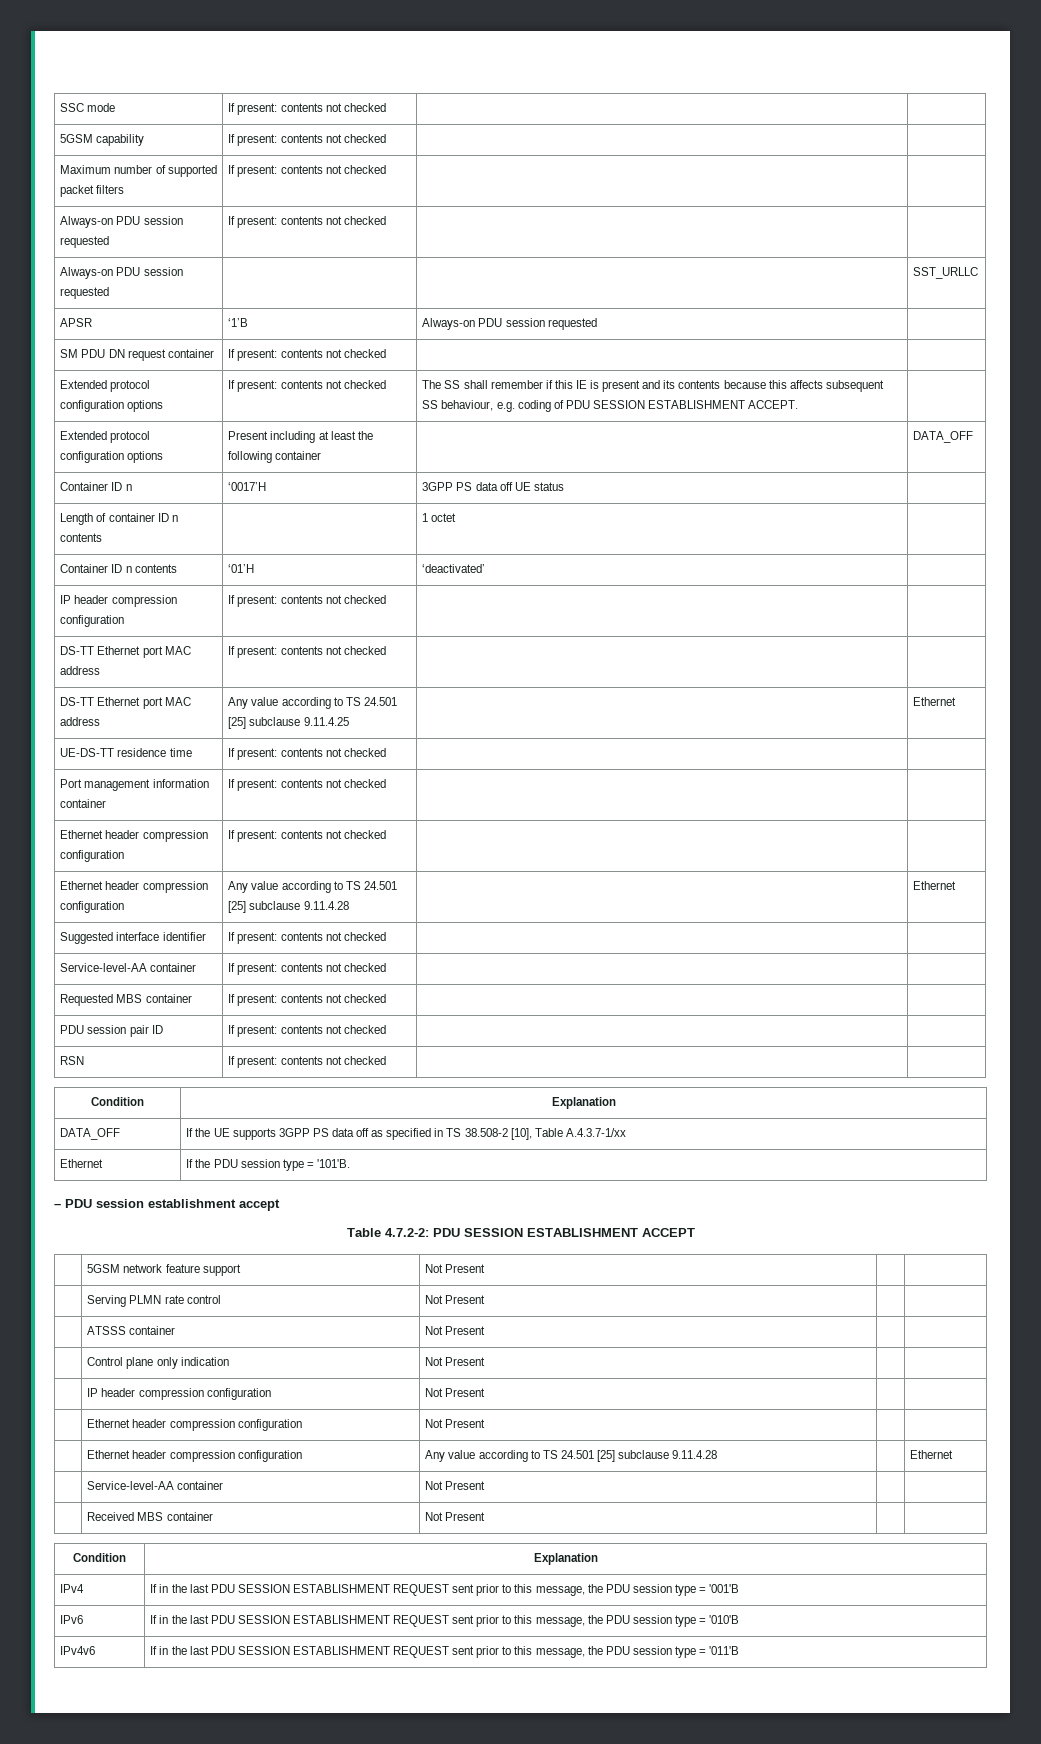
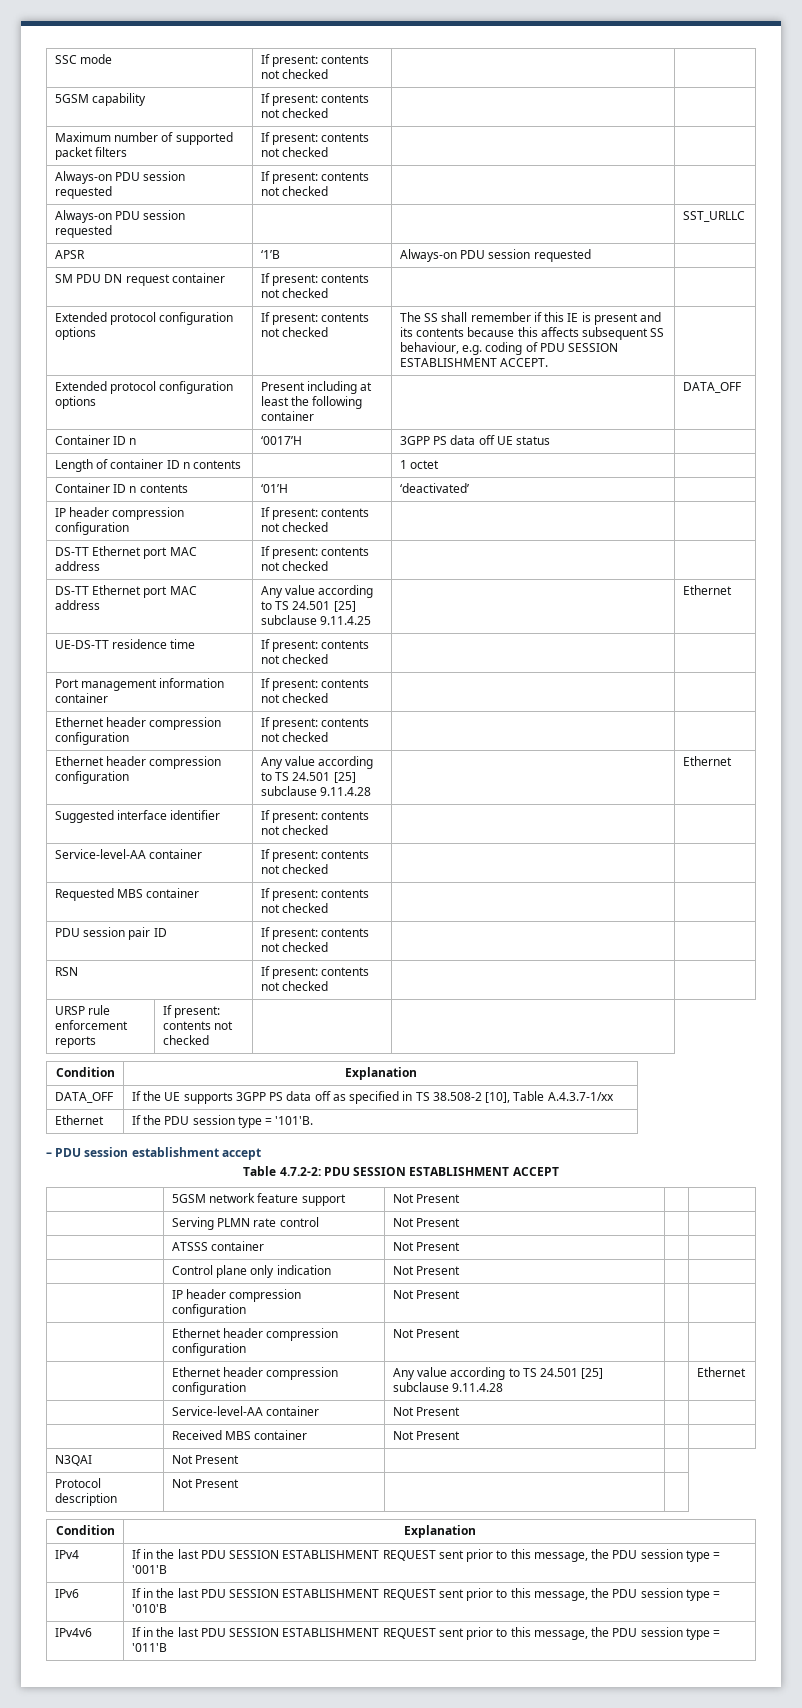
+ URSP rule enforcement reports | If present: contents not checked | |
+ N3QAI | Not Present | |
+ Protocol description | Not Present | |

